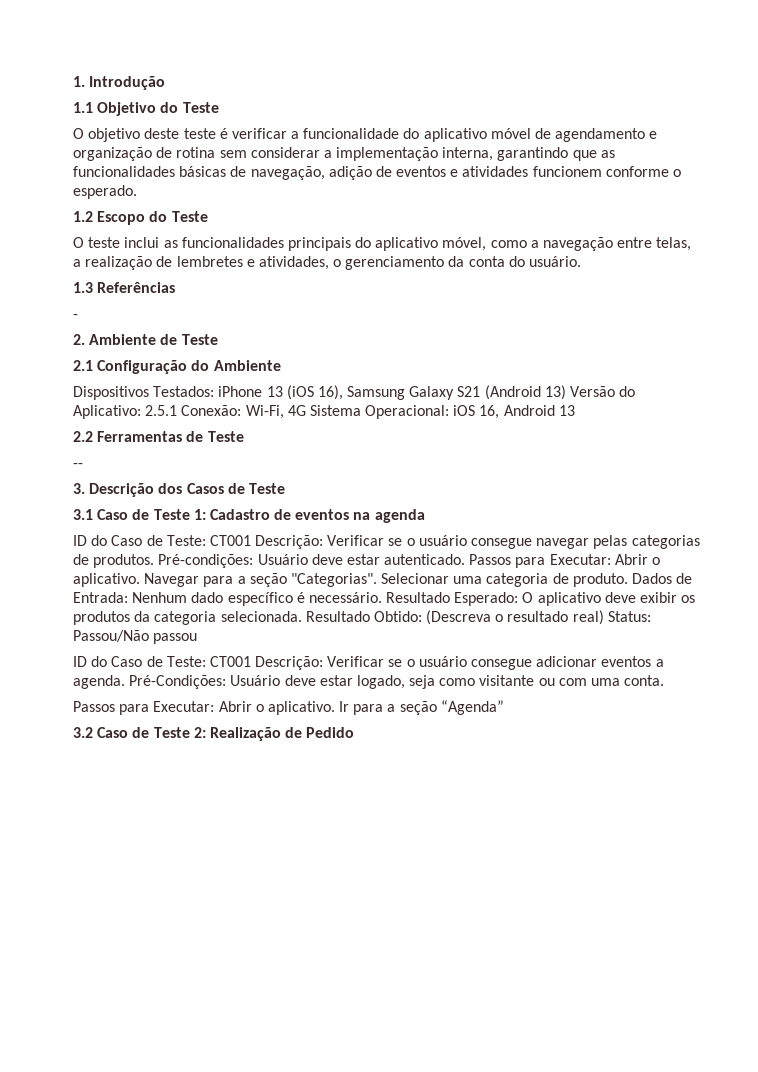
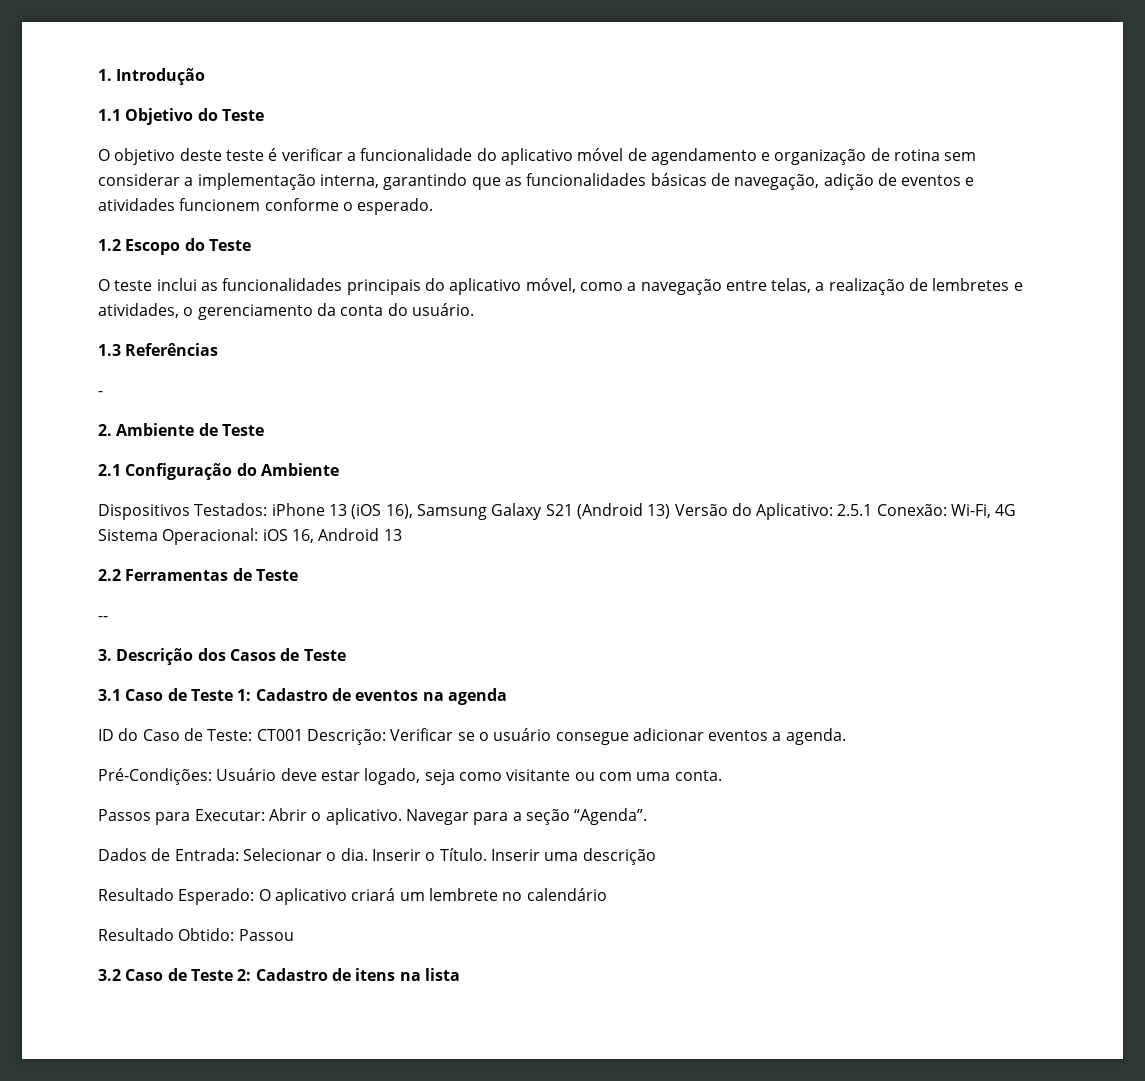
- ID do Caso de Teste: CT001 Descrição: Verificar se o usuário consegue navegar pelas categorias de produtos. Pré-condições: Usuário deve estar autenticado. Passos para Executar: Abrir o aplicativo. Navegar para a seção "Categorias". Selecionar uma categoria de produto. Dados de Entrada: Nenhum dado específico é necessário. Resultado Esperado: O aplicativo deve exibir os produtos da categoria selecionada. Resultado Obtido: (Descreva o resultado real) Status: Passou/Não passou
- ID do Caso de Teste: CT001 Descrição: Verificar se o usuário consegue adicionar eventos a agenda. Pré-Condições: Usuário deve estar logado, seja como visitante ou com uma conta.
+ ID do Caso de Teste: CT001 Descrição: Verificar se o usuário consegue adicionar eventos a agenda.
+ Pré-Condições: Usuário deve estar logado, seja como visitante ou com uma conta.
- Ir para a seção “Agenda”
+ Navegar para a seção “Agenda”.
+ Dados de Entrada: Selecionar o dia. Inserir o Título. Inserir uma descrição
+ Resultado Esperado: O aplicativo criará um lembrete no calendário
+ Resultado Obtido: Passou
- 3.2 Caso de Teste 2: Realização de Pedido
+ 3.2 Caso de Teste 2: Cadastro de itens na lista

